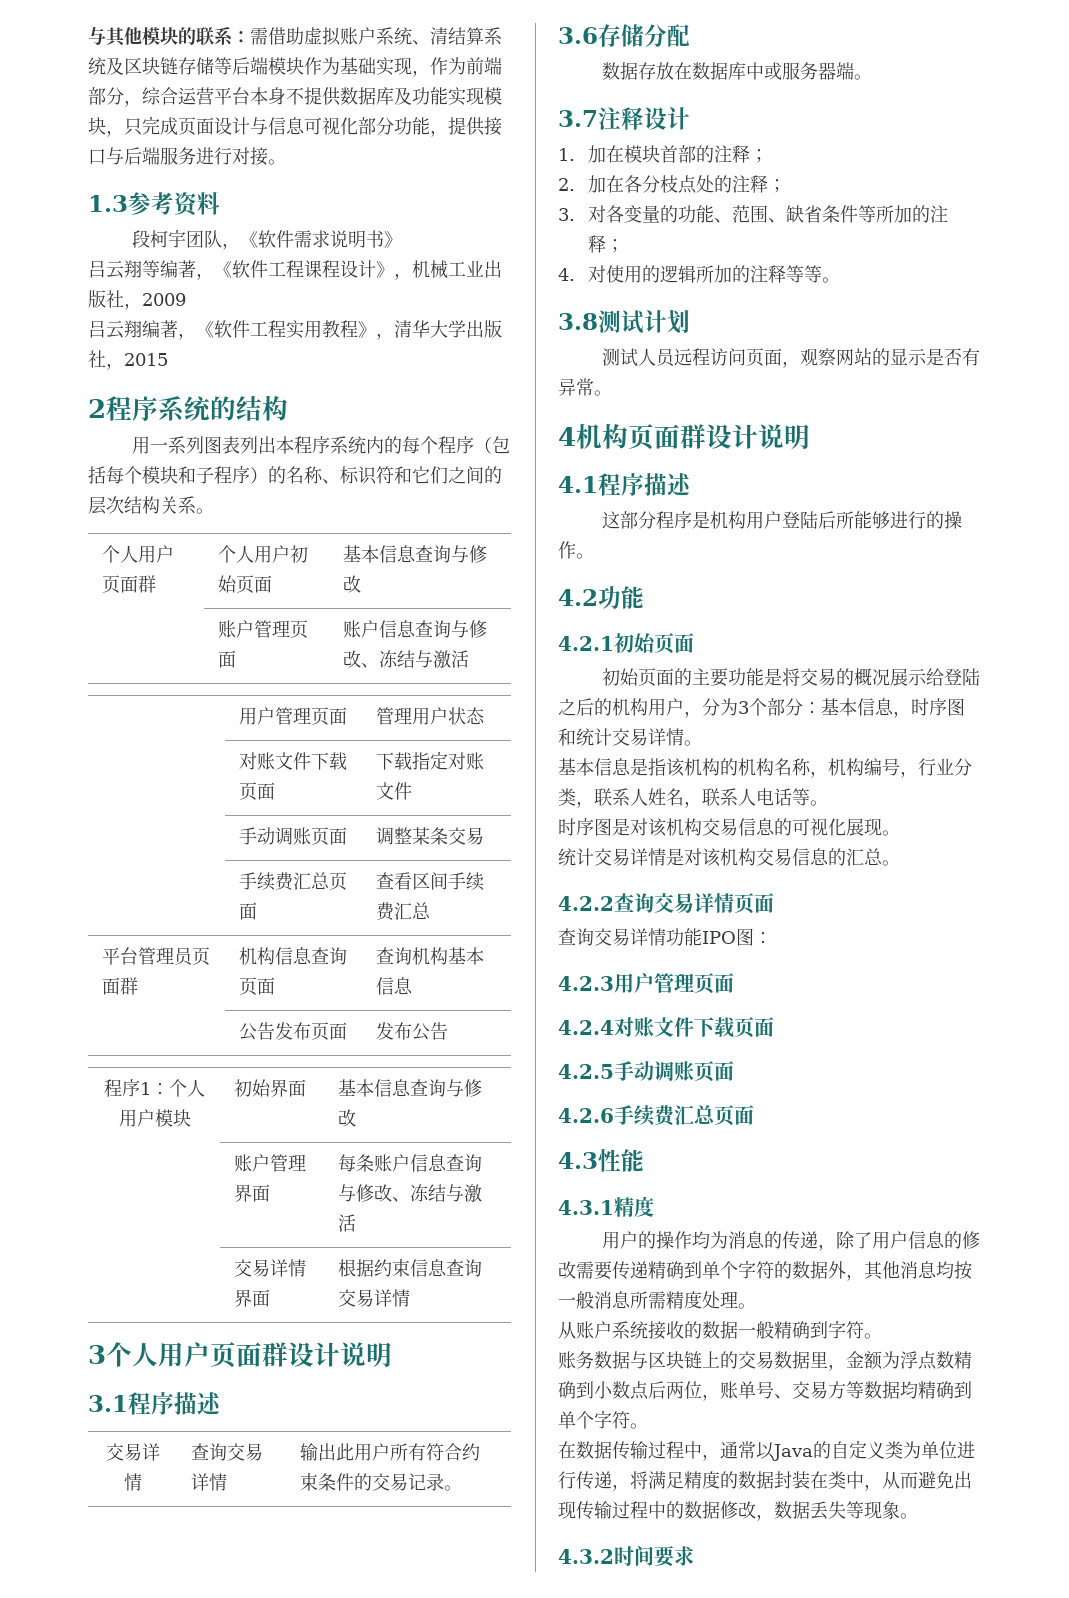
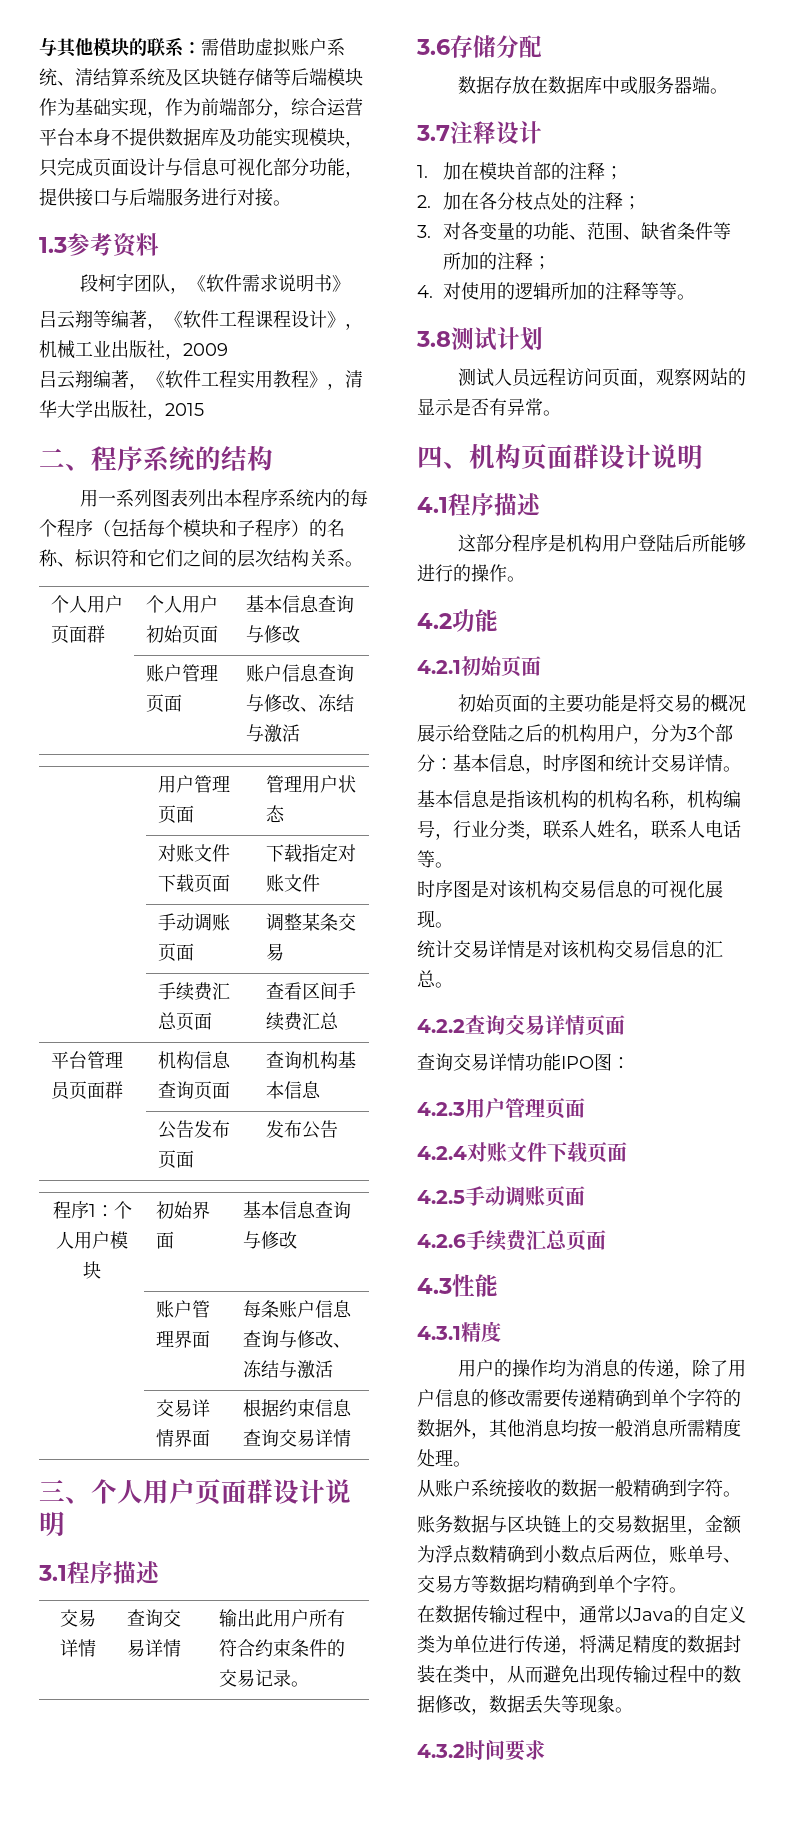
- 2程序系统的结构
+ 二、程序系统的结构
- 3个人用户页面群设计说明
+ 三、个人用户页面群设计说明
- 4机构页面群设计说明
+ 四、机构页面群设计说明

